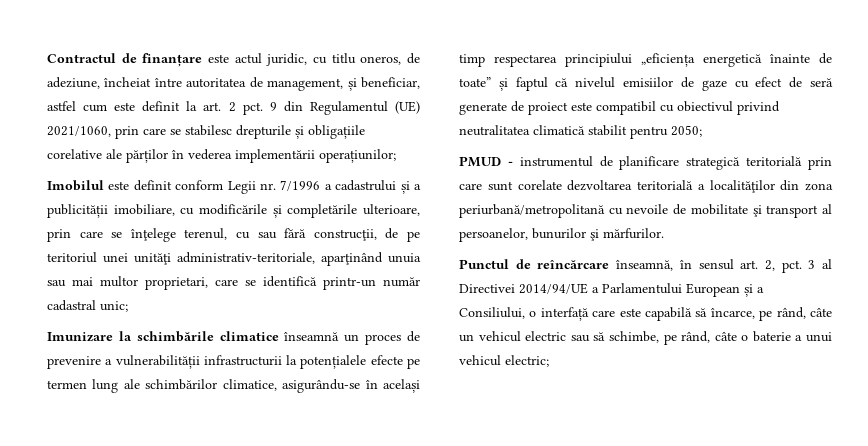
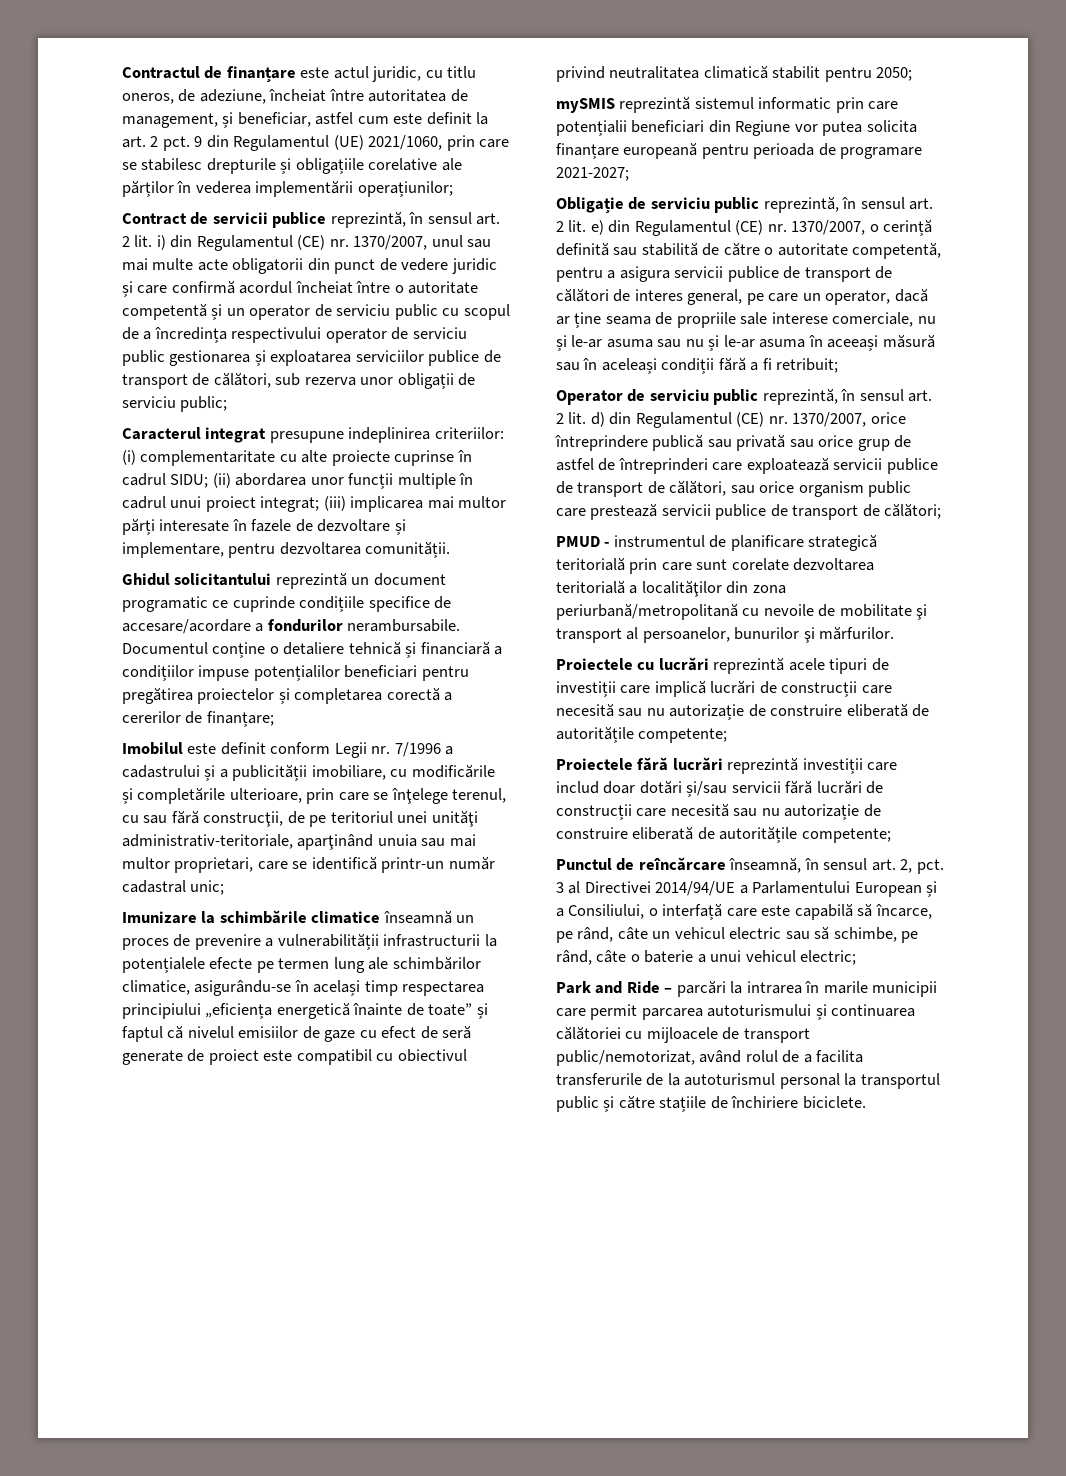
+ Contract de servicii publice reprezintă, în sensul art. 2 lit. i) din Regulamentul (CE) nr. 1370/2007, unul sau mai multe acte obligatorii din punct de vedere juridic și care confirmă acordul încheiat între o autoritate competentă și un operator de serviciu public cu scopul de a încredința respectivului operator de serviciu public gestionarea și exploatarea serviciilor publice de transport de călători, sub rezerva unor obligații de serviciu public;
+ Caracterul integrat presupune indeplinirea criteriilor: (i) complementaritate cu alte proiecte cuprinse în cadrul SIDU; (ii) abordarea unor funcții multiple în cadrul unui proiect integrat; (iii) implicarea mai multor părți interesate în fazele de dezvoltare și implementare, pentru dezvoltarea comunității.
+ Ghidul solicitantului reprezintă un document programatic ce cuprinde condițiile specifice de accesare/acordare a fondurilor nerambursabile. Documentul conține o detaliere tehnică și financiară a condițiilor impuse potențialilor beneficiari pentru pregătirea proiectelor și completarea corectă a cererilor de finanțare;
+ mySMIS reprezintă sistemul informatic prin care potențialii beneficiari din Regiune vor putea solicita finanțare europeană pentru perioada de programare 2021-2027;
+ Obligație de serviciu public reprezintă, în sensul art. 2 lit. e) din Regulamentul (CE) nr. 1370/2007, o cerință definită sau stabilită de către o autoritate competentă, pentru a asigura servicii publice de transport de călători de interes general, pe care un operator, dacă ar ține seama de propriile sale interese comerciale, nu și le-ar asuma sau nu și le-ar asuma în aceeași măsură sau în aceleași condiții fără a fi retribuit;
+ Operator de serviciu public reprezintă, în sensul art. 2 lit. d) din Regulamentul (CE) nr. 1370/2007, orice întreprindere publică sau privată sau orice grup de astfel de întreprinderi care exploatează servicii publice de transport de călători, sau orice organism public care prestează servicii publice de transport de călători;
+ Proiectele cu lucrări reprezintă acele tipuri de investiții care implică lucrări de construcții care necesită sau nu autorizație de construire eliberată de autoritățile competente;
+ Proiectele fără lucrări reprezintă investiții care includ doar dotări și/sau servicii fără lucrări de construcții care necesită sau nu autorizație de construire eliberată de autoritățile competente;
+ Park and Ride – parcări la intrarea în marile municipii care permit parcarea autoturismului și continuarea călătoriei cu mijloacele de transport public/nemotorizat, având rolul de a facilita transferurile de la autoturismul personal la transportul public și către stațiile de închiriere biciclete.

